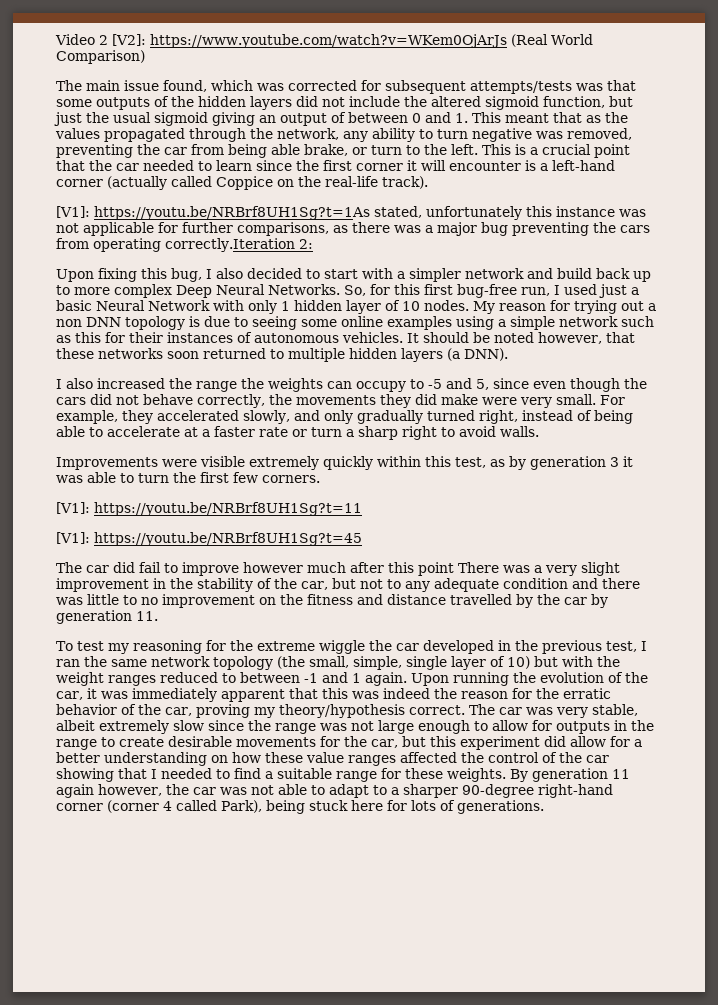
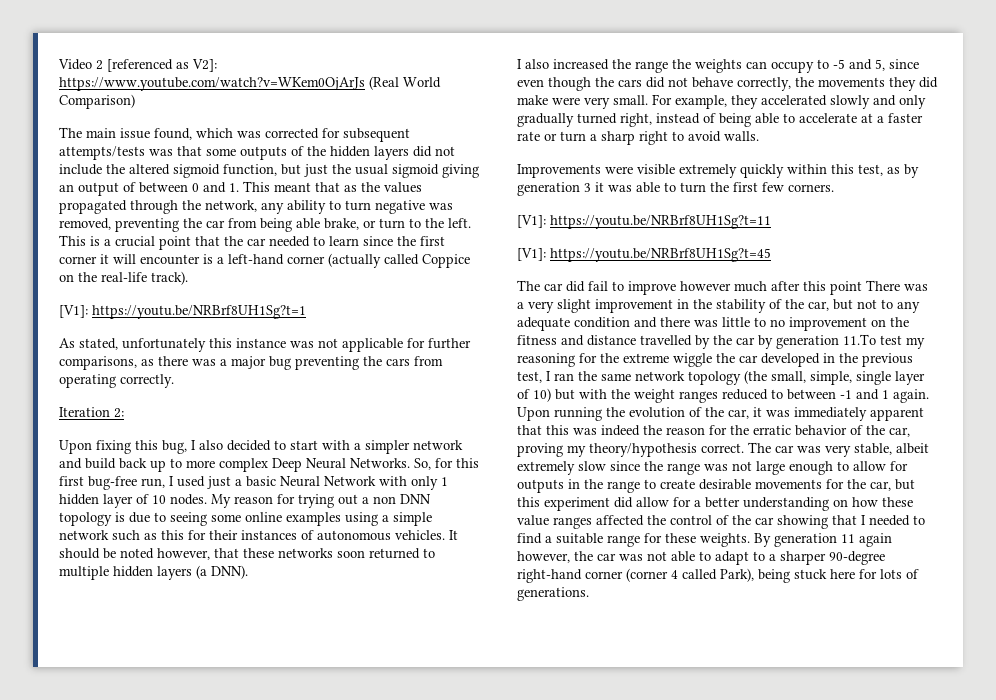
- Video 2 [V2]: https://www.youtube.com/watch?v=WKem0OjArJs (Real World Comparison)
+ Video 2 [referenced as V2]: https://www.youtube.com/watch?v=WKem0OjArJs (Real World Comparison)
- [V1]: https://youtu.be/NRBrf8UH1Sg?t=1As stated, unfortunately this instance was not applicable for further comparisons, as there was a major bug preventing the cars from operating correctly.Iteration 2:
+ [V1]: https://youtu.be/NRBrf8UH1Sg?t=1
+ As stated, unfortunately this instance was not applicable for further comparisons, as there was a major bug preventing the cars from operating correctly.
+ Iteration 2:
- For example, they accelerated slowly, and only gradually turned right, instead of being able to accelerate at a faster rate or turn a sharp right to avoid walls.
+ For example, they accelerated slowly and only gradually turned right, instead of being able to accelerate at a faster rate or turn a sharp right to avoid walls.
- The car did fail to improve however much after this point There was a very slight improvement in the stability of the car, but not to any adequate condition and there was little to no improvement on the fitness and distance travelled by the car by generation 11.
- To test my reasoning for the extreme wiggle the car developed in the previous test, I ran the same network topology (the small, simple, single layer of 10) but with the weight ranges reduced to between -1 and 1 again.
+ The car did fail to improve however much after this point There was a very slight improvement in the stability of the car, but not to any adequate condition and there was little to no improvement on the fitness and distance travelled by the car by generation 11.To test my reasoning for the extreme wiggle the car developed in the previous test, I ran the same network topology (the small, simple, single layer of 10) but with the weight ranges reduced to between -1 and 1 again.

